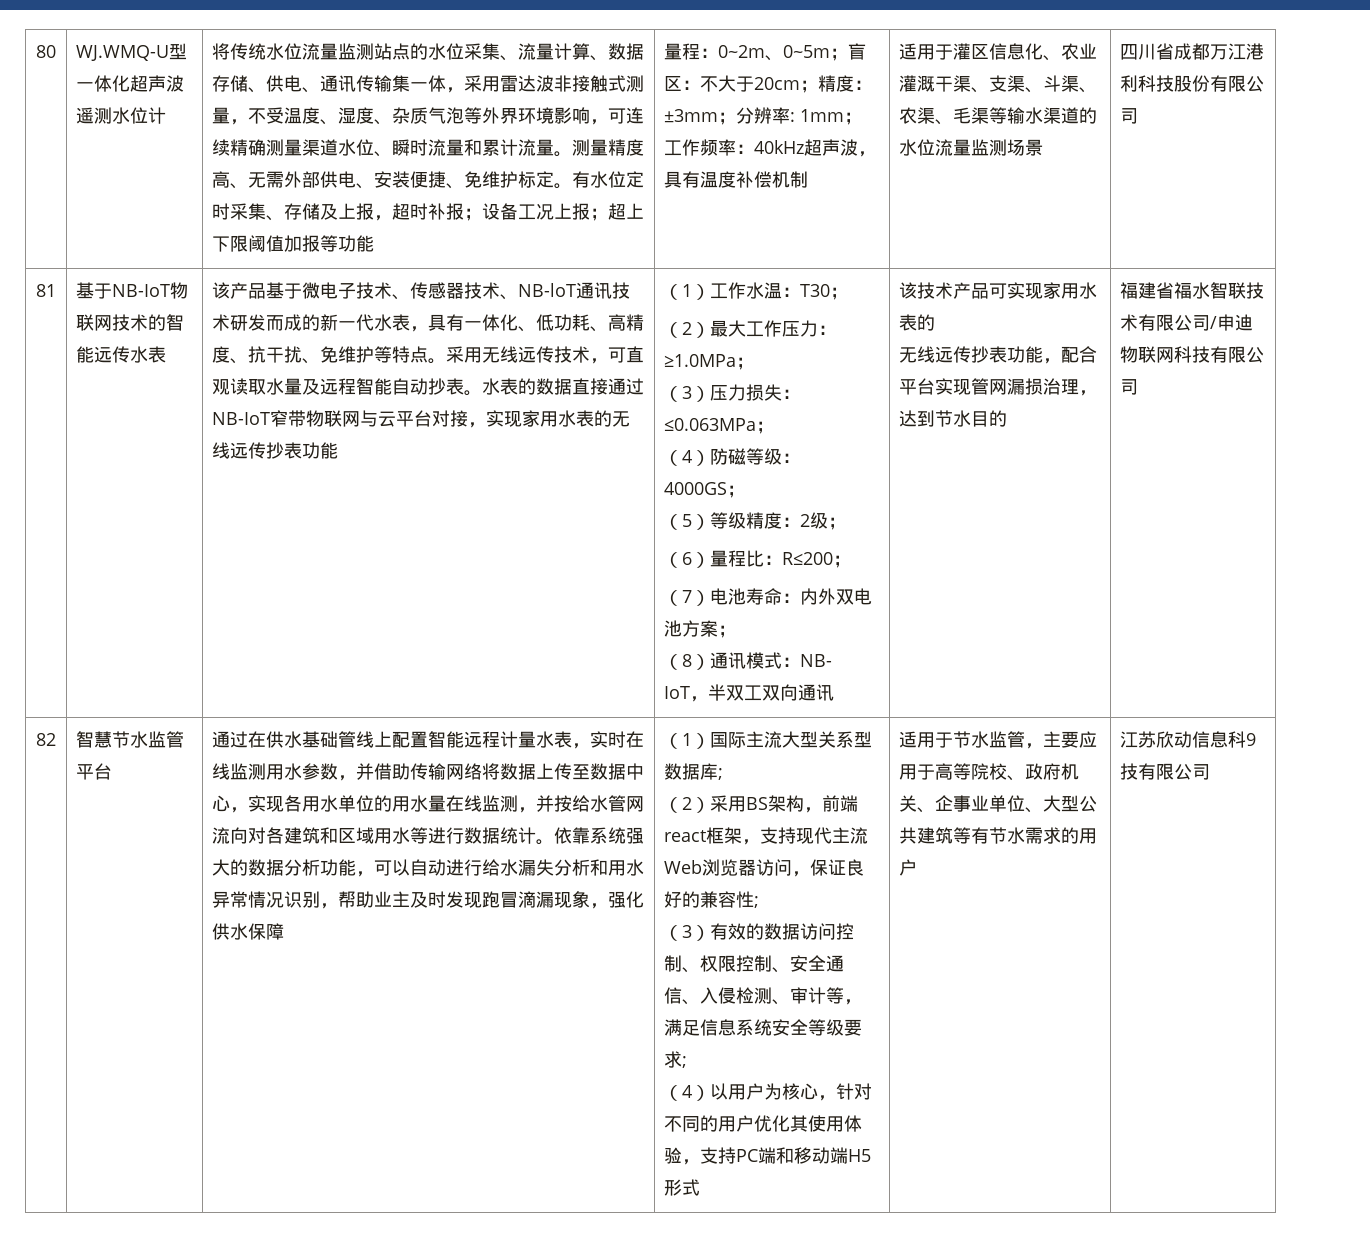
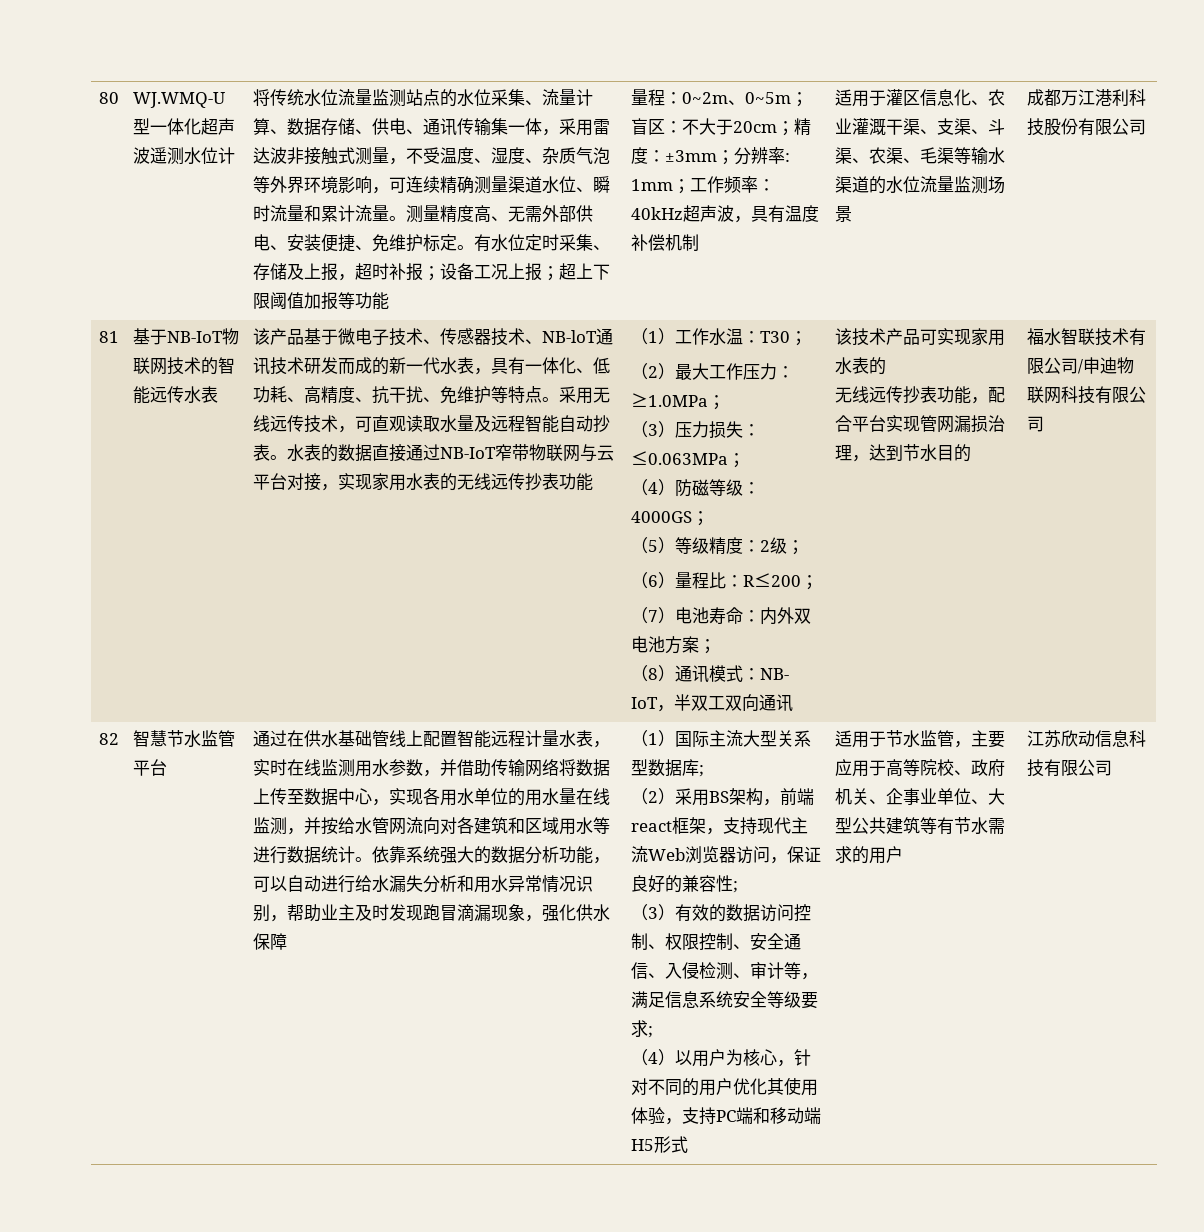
- 四川省成都万江港利科技股份有限公司
+ 成都万江港利科技股份有限公司
- 福建省福水智联技术有限公司/申迪物联网科技有限公司
+ 福水智联技术有限公司/申迪物联网科技有限公司
- 江苏欣动信息科9技有限公司
+ 江苏欣动信息科技有限公司

